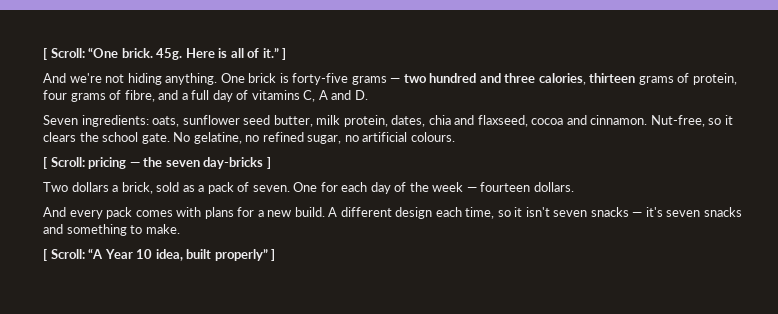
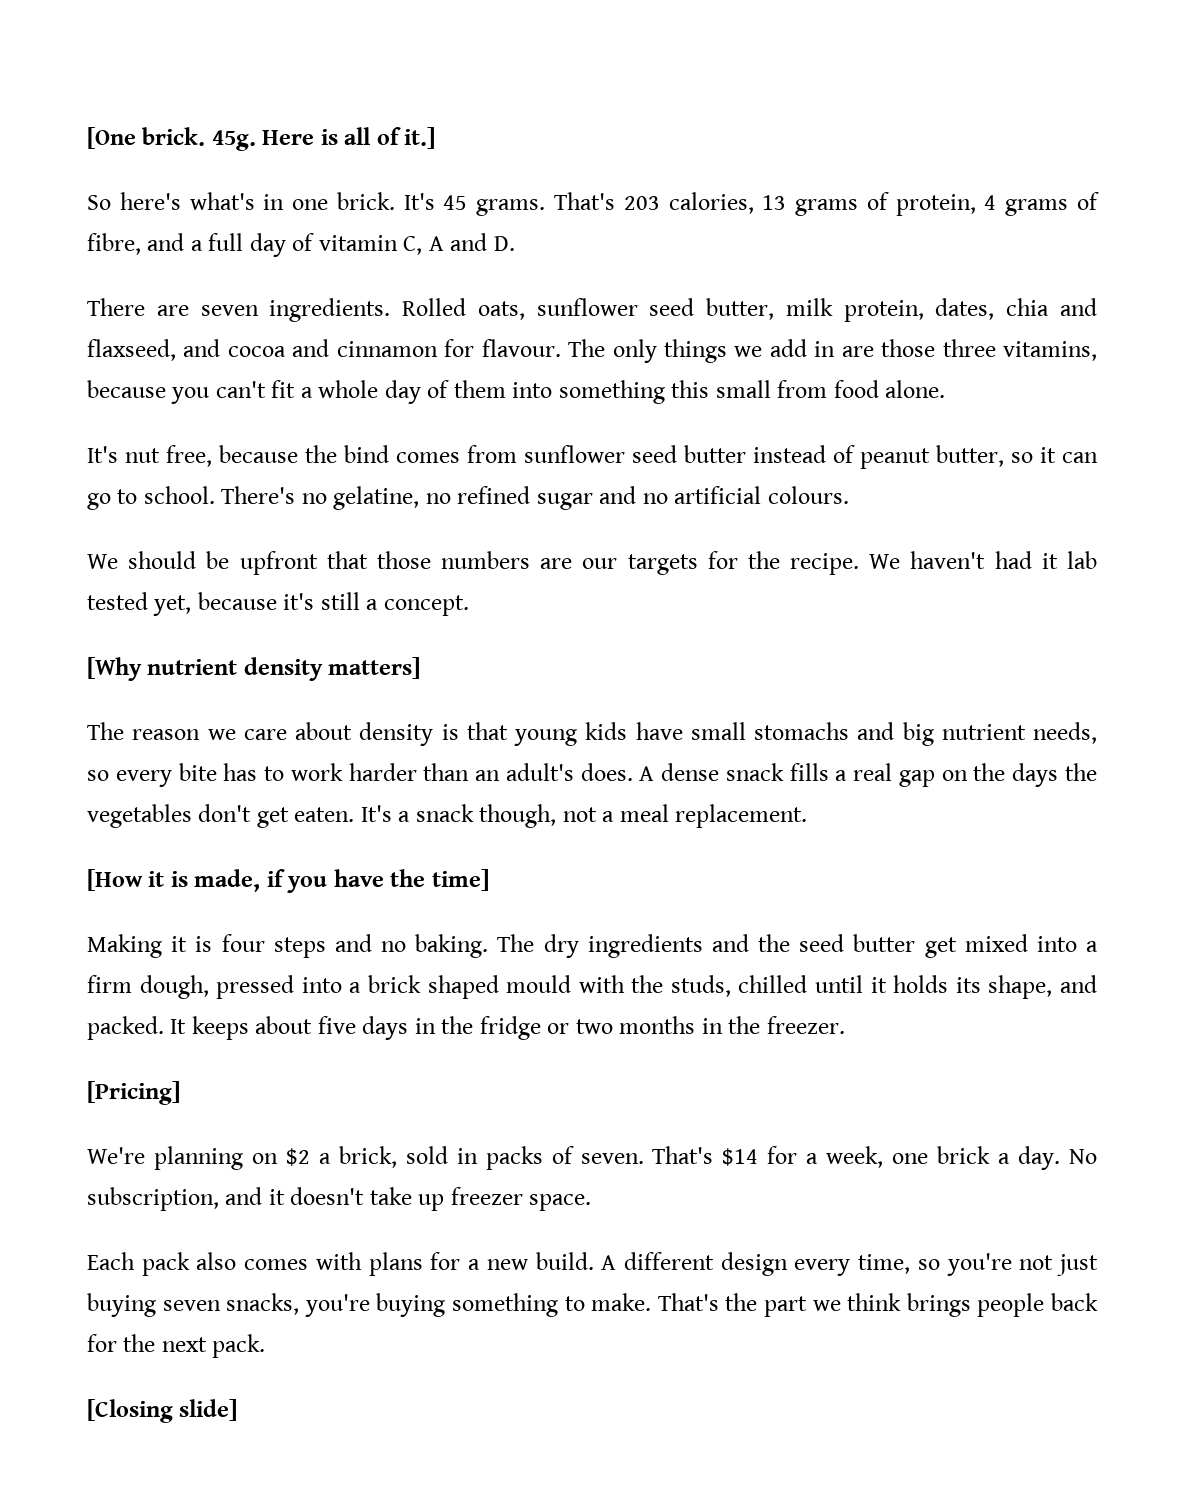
- [ Scroll: “One brick.
+ [One brick.
- Here is all of it.” ]
- And we're not hiding anything. One brick is forty-five grams — two hundred and three calories, thirteen grams of protein, four grams of fibre, and a full day of vitamins C, A and D.
+ Here is all of it.]
+ So here's what's in one brick. It's 45 grams. That's 203 calories, 13 grams of protein, 4 grams of fibre, and a full day of vitamin C, A and D.
- Seven ingredients: oats, sunflower seed butter, milk protein, dates, chia and flaxseed, cocoa and cinnamon. Nut-free, so it clears the school gate. No gelatine, no refined sugar, no artificial colours.
+ There are seven ingredients. Rolled oats, sunflower seed butter, milk protein, dates, chia and flaxseed, and cocoa and cinnamon for flavour. The only things we add in are those three vitamins, because you can't fit a whole day of them into something this small from food alone.
+ It's nut free, because the bind comes from sunflower seed butter instead of peanut butter, so it can go to school. There's no gelatine, no refined sugar and no artificial colours.
- [ Scroll: pricing — the seven day-bricks ]
- Two dollars a brick, sold as a pack of seven. One for each day of the week — fourteen dollars.
- And every pack comes with plans for a new build.
+ We should be upfront that those numbers are our targets for the recipe. We haven't had it lab tested yet, because it's still a concept.
+ [Why nutrient density matters]
+ The reason we care about density is that young kids have small stomachs and big nutrient needs, so every bite has to work harder than an adult's does. A dense snack fills a real gap on the days the vegetables don't get eaten. It's a snack though, not a meal replacement.
+ [How it is made, if you have the time]
+ Making it is four steps and no baking. The dry ingredients and the seed butter get mixed into a firm dough, pressed into a brick shaped mould with the studs, chilled until it holds its shape, and packed. It keeps about five days in the fridge or two months in the freezer.
+ [Pricing]
+ We're planning on $2 a brick, sold in packs of seven. That's $14 for a week, one brick a day. No subscription, and it doesn't take up freezer space.
+ Each pack also comes with plans for a new build.
- A different design each time, so it isn't seven snacks — it's seven snacks and something to make.
- [ Scroll: “A Year 10 idea, built properly” ]
+ A different design every time, so you're not just buying seven snacks, you're buying something to make. That's the part we think brings people back for the next pack.
+ [Closing slide]

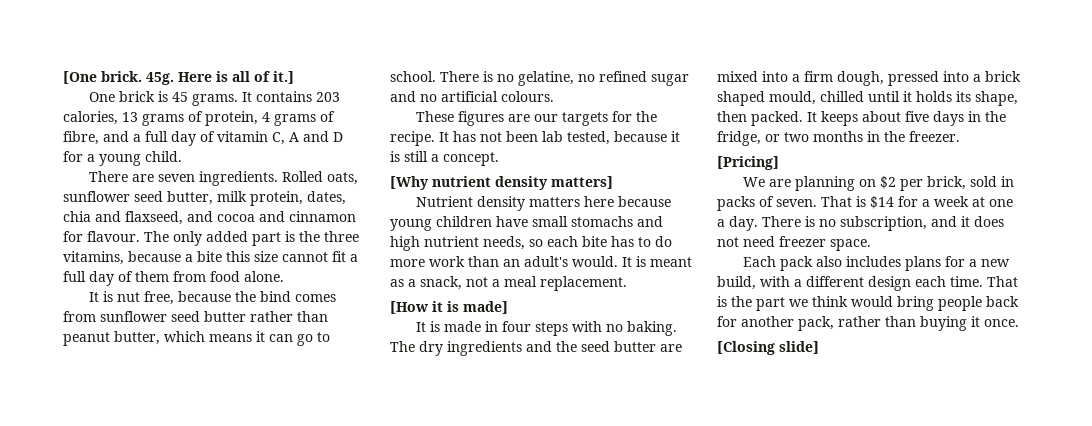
- So here's what's in one brick. It's 45 grams. That's 203 calories, 13 grams of protein, 4 grams of fibre, and a full day of vitamin C, A and D.
+ One brick is 45 grams. It contains 203 calories, 13 grams of protein, 4 grams of fibre, and a full day of vitamin C, A and D for a young child.
- The only things we add in are those three vitamins, because you can't fit a whole day of them into something this small from food alone.
+ The only added part is the three vitamins, because a bite this size cannot fit a full day of them from food alone.
- It's nut free, because the bind comes from sunflower seed butter instead of peanut butter, so it can go to school.
+ It is nut free, because the bind comes from sunflower seed butter rather than peanut butter, which means it can go to school.
- There's no gelatine, no refined sugar and no artificial colours.
+ There is no gelatine, no refined sugar and no artificial colours.
- We should be upfront that those numbers are our targets for the recipe.
+ These figures are our targets for the recipe.
- We haven't had it lab tested yet, because it's still a concept.
+ It has not been lab tested, because it is still a concept.
- The reason we care about density is that young kids have small stomachs and big nutrient needs, so every bite has to work harder than an adult's does. A dense snack fills a real gap on the days the vegetables don't get eaten. It's a snack though, not a meal replacement.
+ Nutrient density matters here because young children have small stomachs and high nutrient needs, so each bite has to do more work than an adult's would. It is meant as a snack, not a meal replacement.
- [How it is made, if you have the time]
- Making it is four steps and no baking.
+ [How it is made]
+ It is made in four steps with no baking.
- The dry ingredients and the seed butter get mixed into a firm dough, pressed into a brick shaped mould with the studs, chilled until it holds its shape, and packed.
+ The dry ingredients and the seed butter are mixed into a firm dough, pressed into a brick shaped mould, chilled until it holds its shape, then packed.
- It keeps about five days in the fridge or two months in the freezer.
+ It keeps about five days in the fridge, or two months in the freezer.
- We're planning on $2 a brick, sold in packs of seven.
+ We are planning on $2 per brick, sold in packs of seven.
- That's $14 for a week, one brick a day. No subscription, and it doesn't take up freezer space.
+ That is $14 for a week at one a day. There is no subscription, and it does not need freezer space.
- Each pack also comes with plans for a new build. A different design every time, so you're not just buying seven snacks, you're buying something to make. That's the part we think brings people back for the next pack.
+ Each pack also includes plans for a new build, with a different design each time. That is the part we think would bring people back for another pack, rather than buying it once.

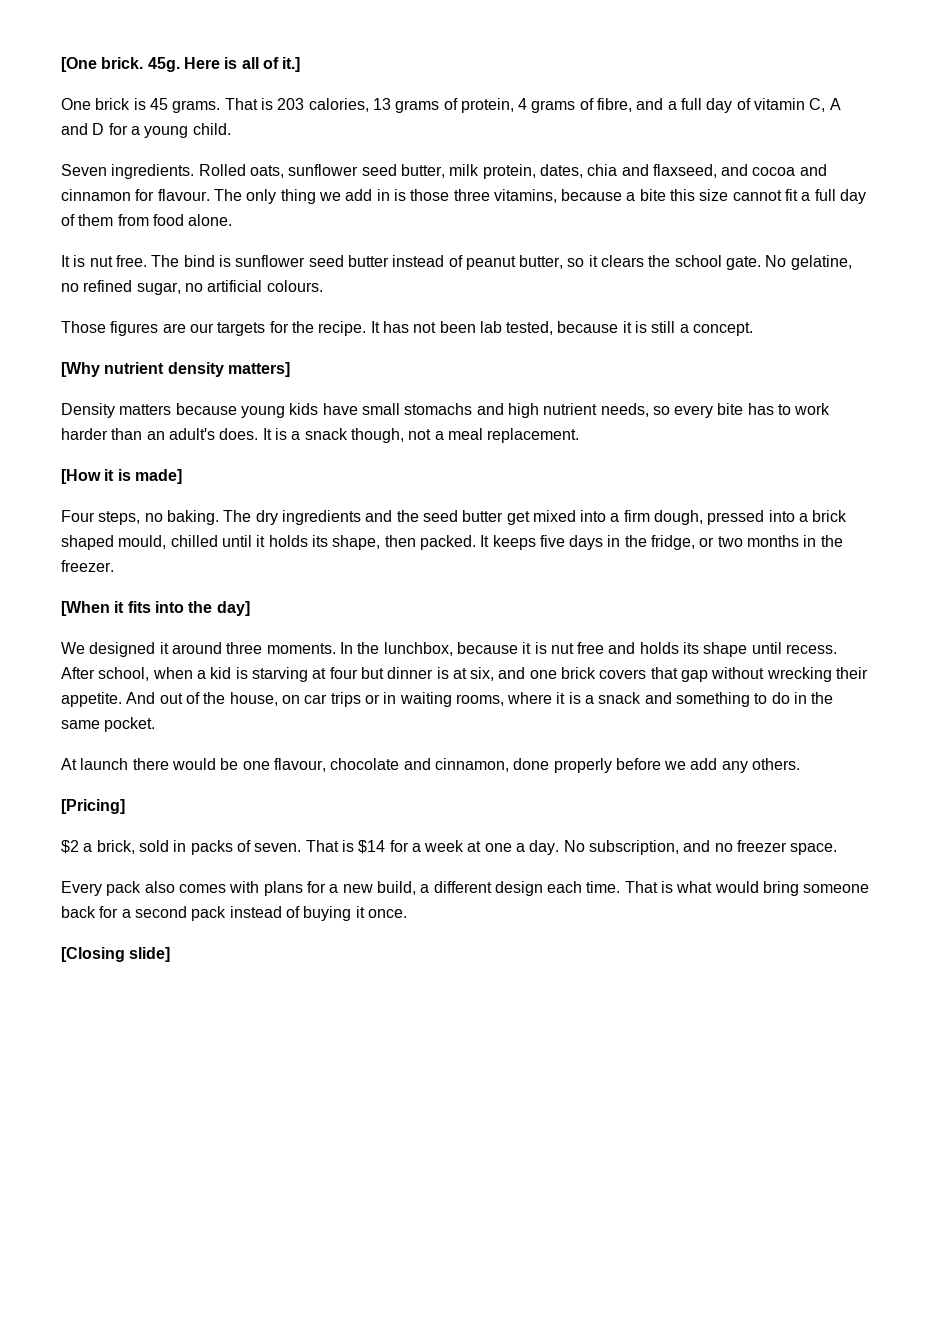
- It contains 203 calories, 13 grams of protein, 4 grams of fibre, and a full day of vitamin C, A and D for a young child.
+ That is 203 calories, 13 grams of protein, 4 grams of fibre, and a full day of vitamin C, A and D for a young child.
- There are seven ingredients.
+ Seven ingredients.
- The only added part is the three vitamins, because a bite this size cannot fit a full day of them from food alone.
+ The only thing we add in is those three vitamins, because a bite this size cannot fit a full day of them from food alone.
- It is nut free, because the bind comes from sunflower seed butter rather than peanut butter, which means it can go to school. There is no gelatine, no refined sugar and no artificial colours.
+ It is nut free. The bind is sunflower seed butter instead of peanut butter, so it clears the school gate. No gelatine, no refined sugar, no artificial colours.
- These figures are our targets for the recipe.
+ Those figures are our targets for the recipe.
- Nutrient density matters here because young children have small stomachs and high nutrient needs, so each bite has to do more work than an adult's would. It is meant as a snack, not a meal replacement.
+ Density matters because young kids have small stomachs and high nutrient needs, so every bite has to work harder than an adult's does. It is a snack though, not a meal replacement.
- It is made in four steps with no baking.
+ Four steps, no baking.
- The dry ingredients and the seed butter are mixed into a firm dough, pressed into a brick shaped mould, chilled until it holds its shape, then packed.
+ The dry ingredients and the seed butter get mixed into a firm dough, pressed into a brick shaped mould, chilled until it holds its shape, then packed.
- It keeps about five days in the fridge, or two months in the freezer.
+ It keeps five days in the fridge, or two months in the freezer.
+ [When it fits into the day]
+ We designed it around three moments. In the lunchbox, because it is nut free and holds its shape until recess. After school, when a kid is starving at four but dinner is at six, and one brick covers that gap without wrecking their appetite. And out of the house, on car trips or in waiting rooms, where it is a snack and something to do in the same pocket.
+ At launch there would be one flavour, chocolate and cinnamon, done properly before we add any others.
  [Pricing]
- We are planning on $2 per brick, sold in packs of seven.
+ $2 a brick, sold in packs of seven.
- There is no subscription, and it does not need freezer space.
+ No subscription, and no freezer space.
- Each pack also includes plans for a new build, with a different design each time.
+ Every pack also comes with plans for a new build, a different design each time.
- That is the part we think would bring people back for another pack, rather than buying it once.
+ That is what would bring someone back for a second pack instead of buying it once.

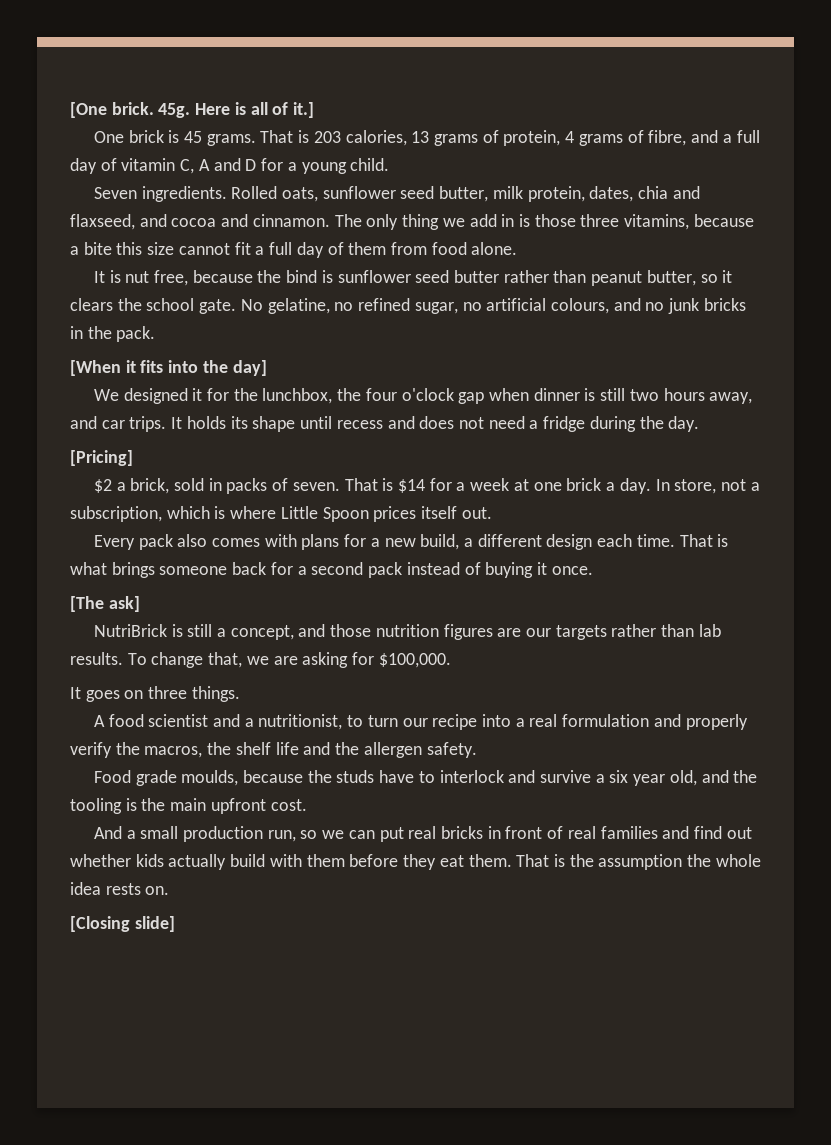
- Rolled oats, sunflower seed butter, milk protein, dates, chia and flaxseed, and cocoa and cinnamon for flavour.
+ Rolled oats, sunflower seed butter, milk protein, dates, chia and flaxseed, and cocoa and cinnamon.
- It is nut free. The bind is sunflower seed butter instead of peanut butter, so it clears the school gate.
+ It is nut free, because the bind is sunflower seed butter rather than peanut butter, so it clears the school gate.
- No gelatine, no refined sugar, no artificial colours.
- Those figures are our targets for the recipe. It has not been lab tested, because it is still a concept.
- [Why nutrient density matters]
- Density matters because young kids have small stomachs and high nutrient needs, so every bite has to work harder than an adult's does. It is a snack though, not a meal replacement.
- [How it is made]
- Four steps, no baking. The dry ingredients and the seed butter get mixed into a firm dough, pressed into a brick shaped mould, chilled until it holds its shape, then packed. It keeps five days in the fridge, or two months in the freezer.
+ No gelatine, no refined sugar, no artificial colours, and no junk bricks in the pack.
- We designed it around three moments. In the lunchbox, because it is nut free and holds its shape until recess. After school, when a kid is starving at four but dinner is at six, and one brick covers that gap without wrecking their appetite. And out of the house, on car trips or in waiting rooms, where it is a snack and something to do in the same pocket.
- At launch there would be one flavour, chocolate and cinnamon, done properly before we add any others.
+ We designed it for the lunchbox, the four o'clock gap when dinner is still two hours away, and car trips. It holds its shape until recess and does not need a fridge during the day.
- That is $14 for a week at one a day.
+ That is $14 for a week at one brick a day.
- No subscription, and no freezer space.
+ In store, not a subscription, which is where Little Spoon prices itself out.
- That is what would bring someone back for a second pack instead of buying it once.
+ That is what brings someone back for a second pack instead of buying it once.
+ [The ask]
+ NutriBrick is still a concept, and those nutrition figures are our targets rather than lab results. To change that, we are asking for $100,000.
+ It goes on three things.
+ A food scientist and a nutritionist, to turn our recipe into a real formulation and properly verify the macros, the shelf life and the allergen safety.
+ Food grade moulds, because the studs have to interlock and survive a six year old, and the tooling is the main upfront cost.
+ And a small production run, so we can put real bricks in front of real families and find out whether kids actually build with them before they eat them. That is the assumption the whole idea rests on.

